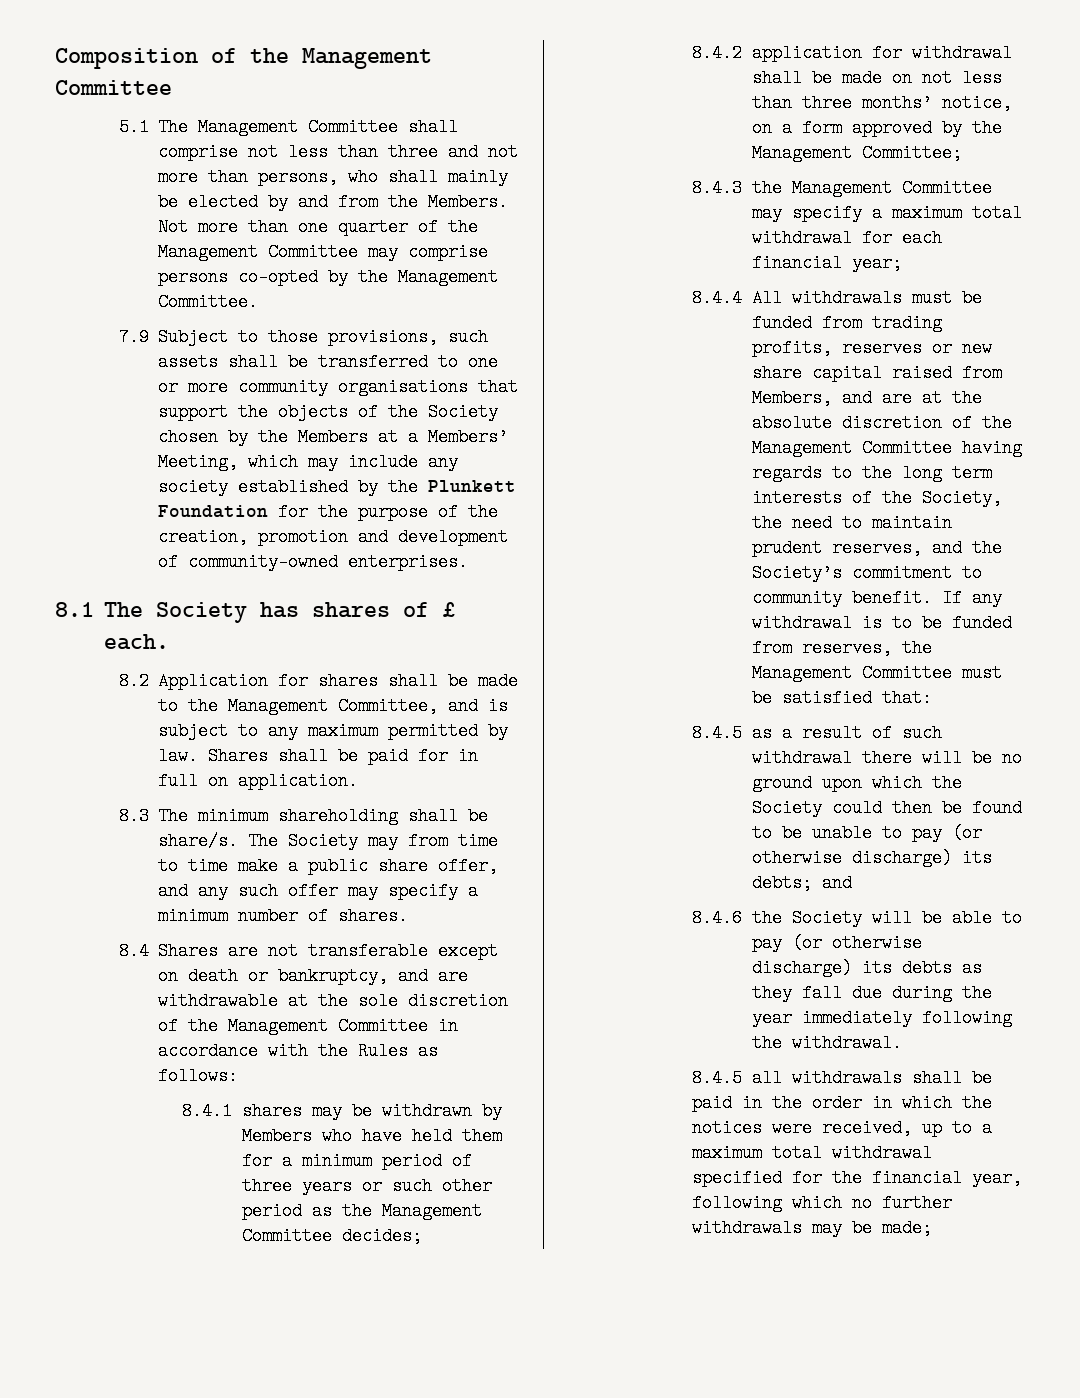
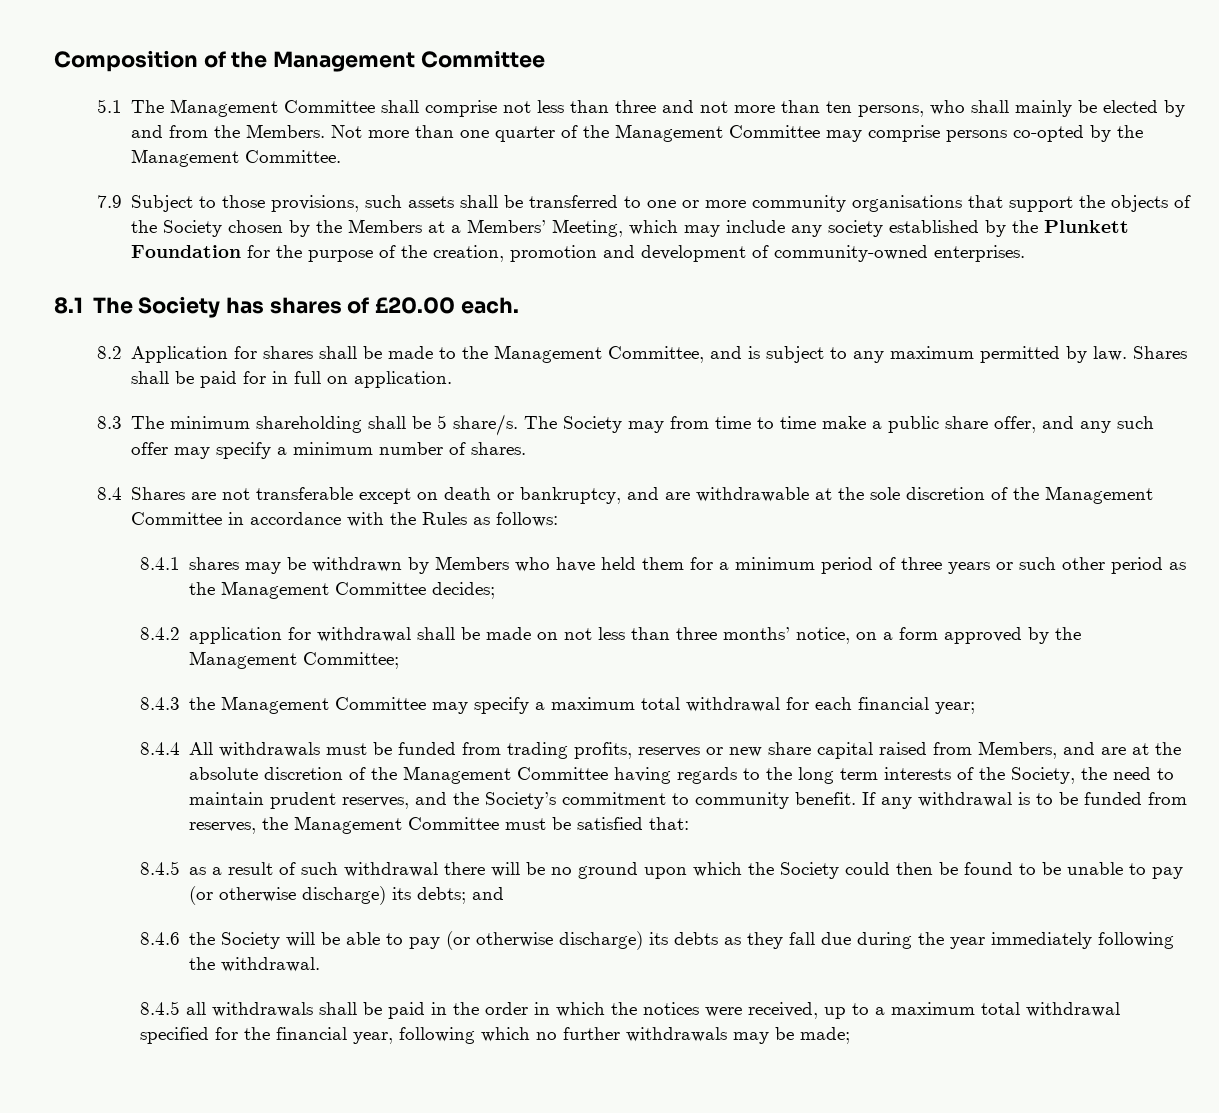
- 5.1 The Management Committee shall comprise not less than three and not more than persons, who shall mainly be elected by and from the Members.
+ 5.1 The Management Committee shall comprise not less than three and not more than ten persons, who shall mainly be elected by and from the Members.
- 8.1 The Society has shares of £ each.
+ 8.1 The Society has shares of £20.00 each.
- 8.3 The minimum shareholding shall be share/s.
+ 8.3 The minimum shareholding shall be 5 share/s.

